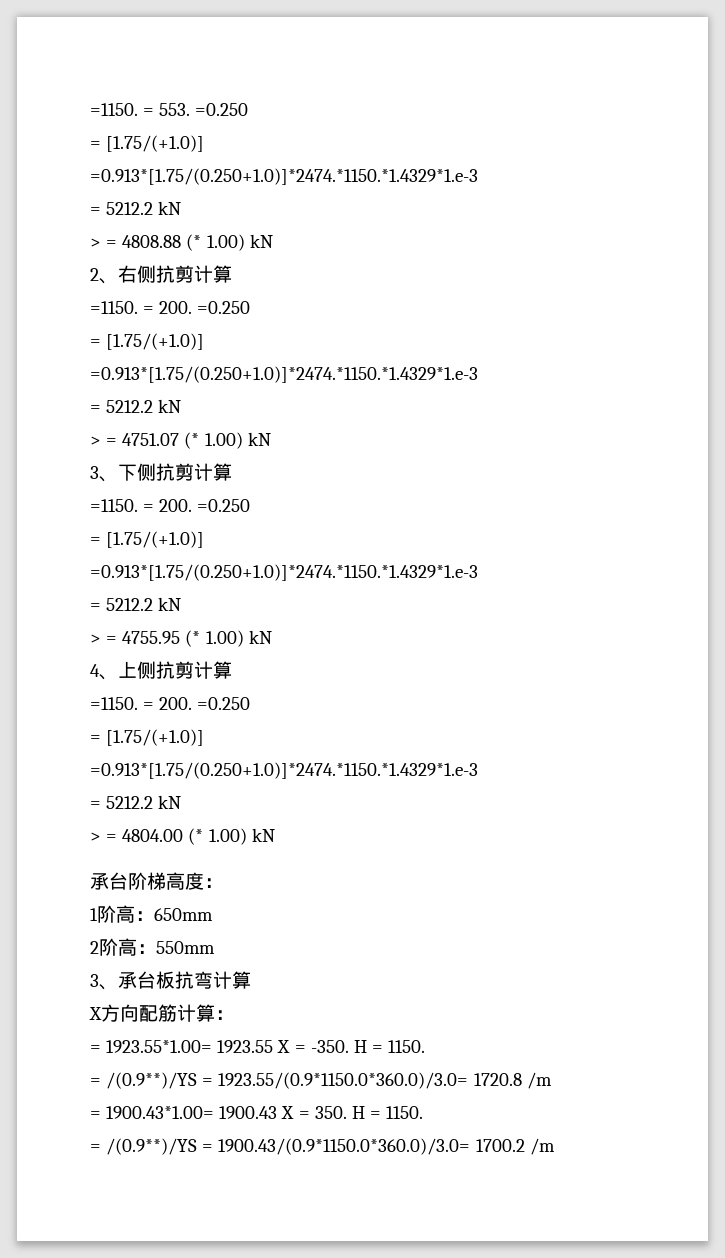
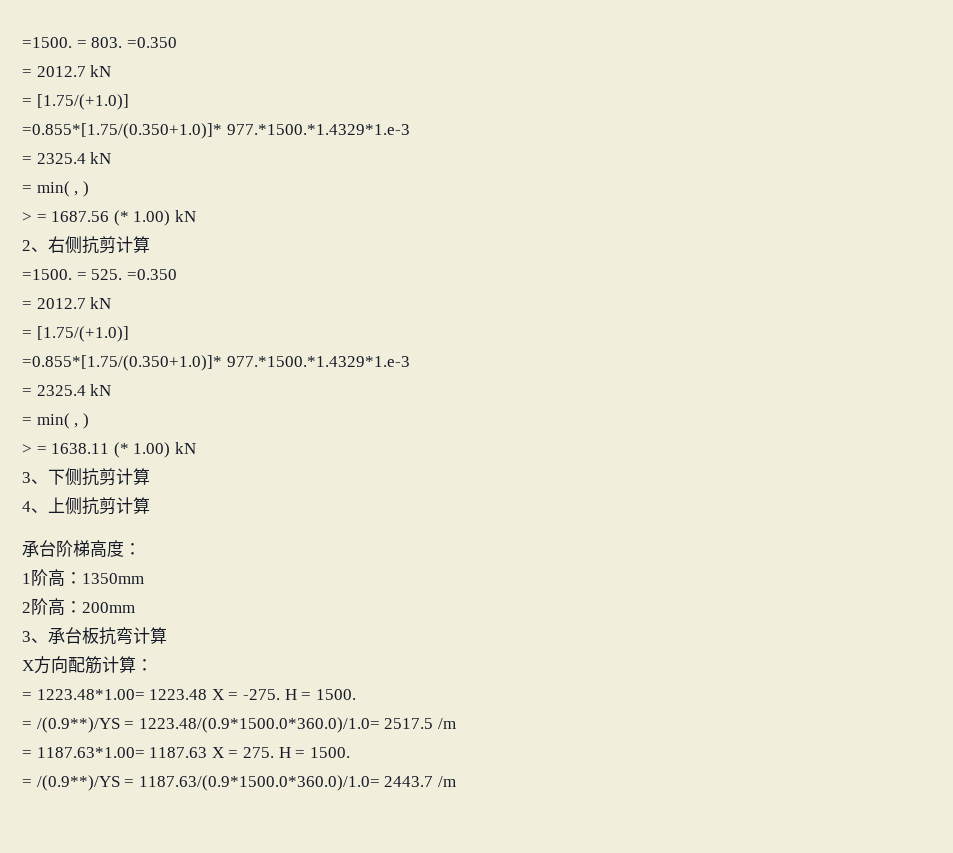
- =1150. = 553. =0.250
+ =1500. = 803. =0.350
+ = 2012.7 kN
  = [1.75/(+1.0)]
- =0.913*[1.75/(0.250+1.0)]*2474.*1150.*1.4329*1.e-3
- = 5212.2 kN
- > = 4808.88 (* 1.00) kN
+ =0.855*[1.75/(0.350+1.0)]* 977.*1500.*1.4329*1.e-3
+ = 2325.4 kN
+ = min( , )
+ > = 1687.56 (* 1.00) kN
  2、右侧抗剪计算
- =1150. = 200. =0.250
+ =1500. = 525. =0.350
+ = 2012.7 kN
  = [1.75/(+1.0)]
- =0.913*[1.75/(0.250+1.0)]*2474.*1150.*1.4329*1.e-3
- = 5212.2 kN
- > = 4751.07 (* 1.00) kN
+ =0.855*[1.75/(0.350+1.0)]* 977.*1500.*1.4329*1.e-3
+ = 2325.4 kN
+ = min( , )
+ > = 1638.11 (* 1.00) kN
  3、下侧抗剪计算
- =1150. = 200. =0.250
- = [1.75/(+1.0)]
- =0.913*[1.75/(0.250+1.0)]*2474.*1150.*1.4329*1.e-3
- = 5212.2 kN
- > = 4755.95 (* 1.00) kN
  4、上侧抗剪计算
- =1150. = 200. =0.250
- = [1.75/(+1.0)]
- =0.913*[1.75/(0.250+1.0)]*2474.*1150.*1.4329*1.e-3
- = 5212.2 kN
- > = 4804.00 (* 1.00) kN
- 1阶高：650mm
+ 1阶高：1350mm
- 2阶高：550mm
+ 2阶高：200mm
- = 1923.55*1.00= 1923.55 X = -350. H = 1150.
- = /(0.9**)/YS = 1923.55/(0.9*1150.0*360.0)/3.0= 1720.8 /m
+ = 1223.48*1.00= 1223.48 X = -275. H = 1500.
+ = /(0.9**)/YS = 1223.48/(0.9*1500.0*360.0)/1.0= 2517.5 /m
- = 1900.43*1.00= 1900.43 X = 350. H = 1150.
- = /(0.9**)/YS = 1900.43/(0.9*1150.0*360.0)/3.0= 1700.2 /m
+ = 1187.63*1.00= 1187.63 X = 275. H = 1500.
+ = /(0.9**)/YS = 1187.63/(0.9*1500.0*360.0)/1.0= 2443.7 /m

